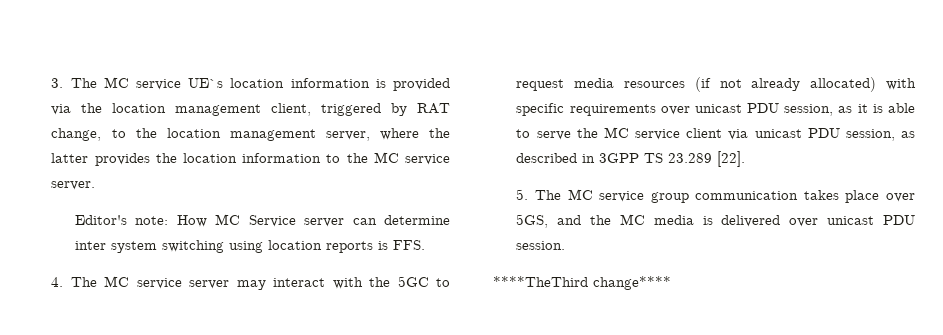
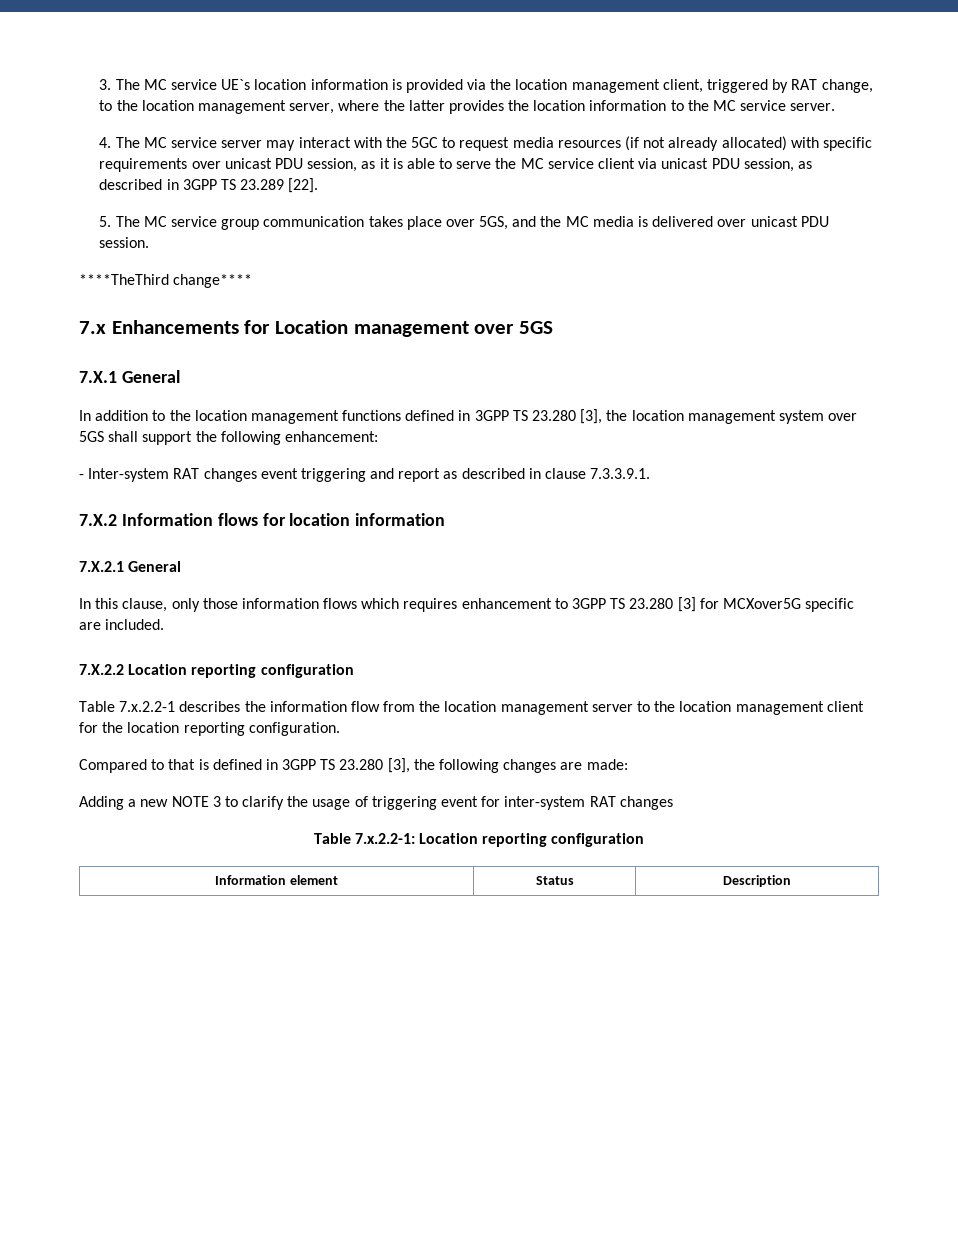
- Editor's note: How MC Service server can determine inter system switching using location reports is FFS.
+ 7.x Enhancements for Location management over 5GS
+ 7.X.1 General
+ In addition to the location management functions defined in 3GPP TS 23.280 [3], the location management system over 5GS shall support the following enhancement:
+ - Inter-system RAT changes event triggering and report as described in clause 7.3.3.9.1.
+ 7.X.2 Information flows for location information
+ 7.X.2.1 General
+ In this clause, only those information flows which requires enhancement to 3GPP TS 23.280 [3] for MCXover5G specific are included.
+ 7.X.2.2 Location reporting configuration
+ Table 7.x.2.2-1 describes the information flow from the location management server to the location management client for the location reporting configuration.
+ Compared to that is defined in 3GPP TS 23.280 [3], the following changes are made:
+ Adding a new NOTE 3 to clarify the usage of triggering event for inter-system RAT changes
+ Table 7.x.2.2-1: Location reporting configuration
+ Information element | Status | Description

